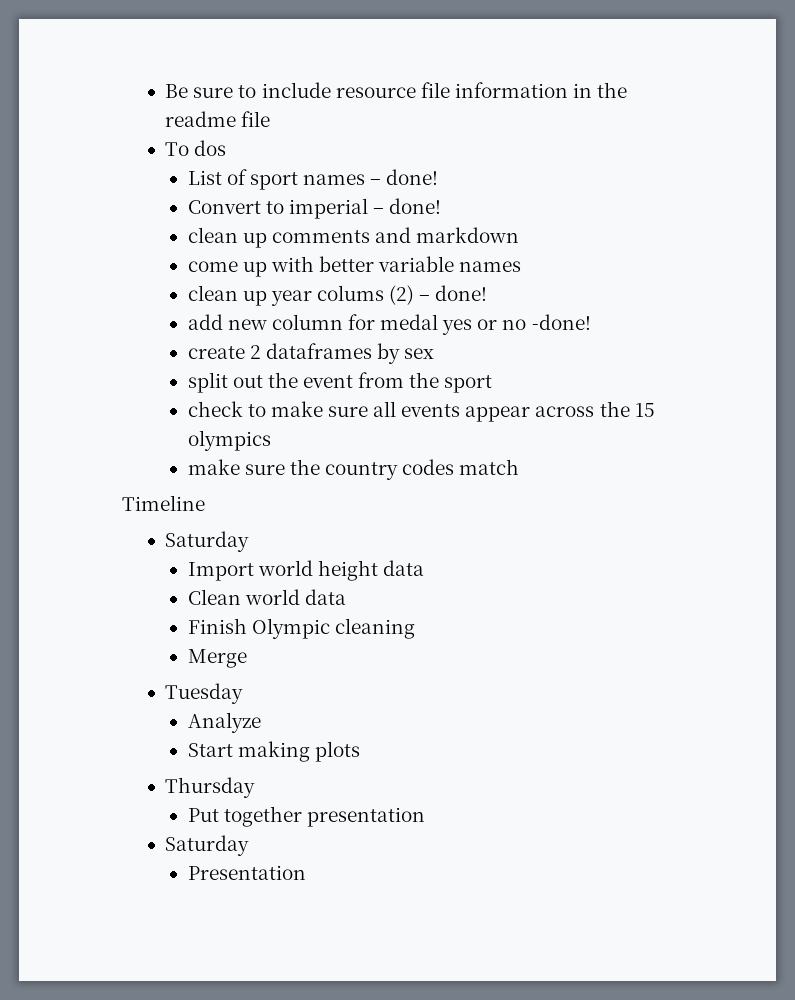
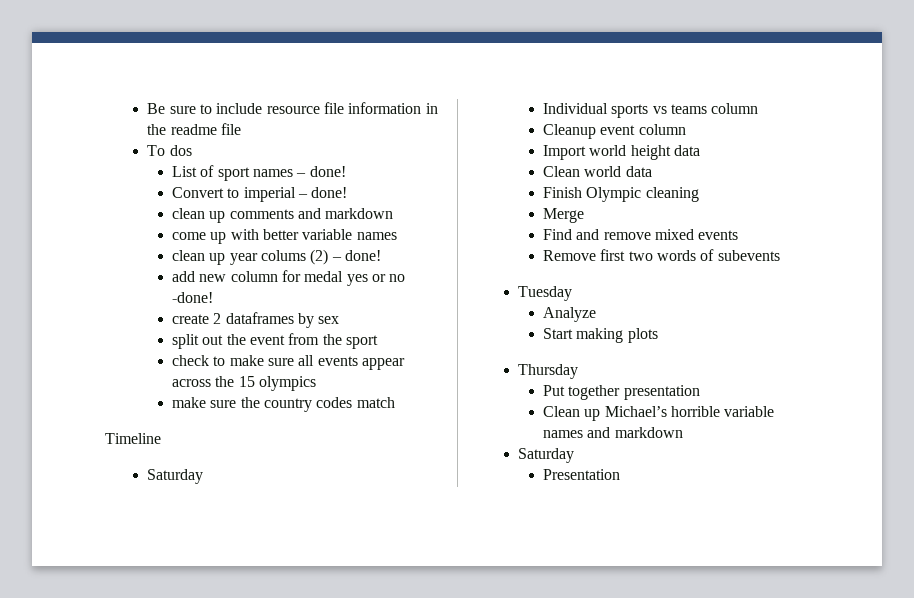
+ Individual sports vs teams column
+ Cleanup event column
+ Find and remove mixed events
+ Remove first two words of subevents
+ Clean up Michael’s horrible variable names and markdown

